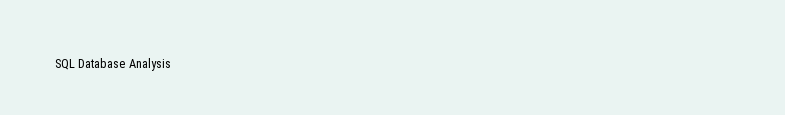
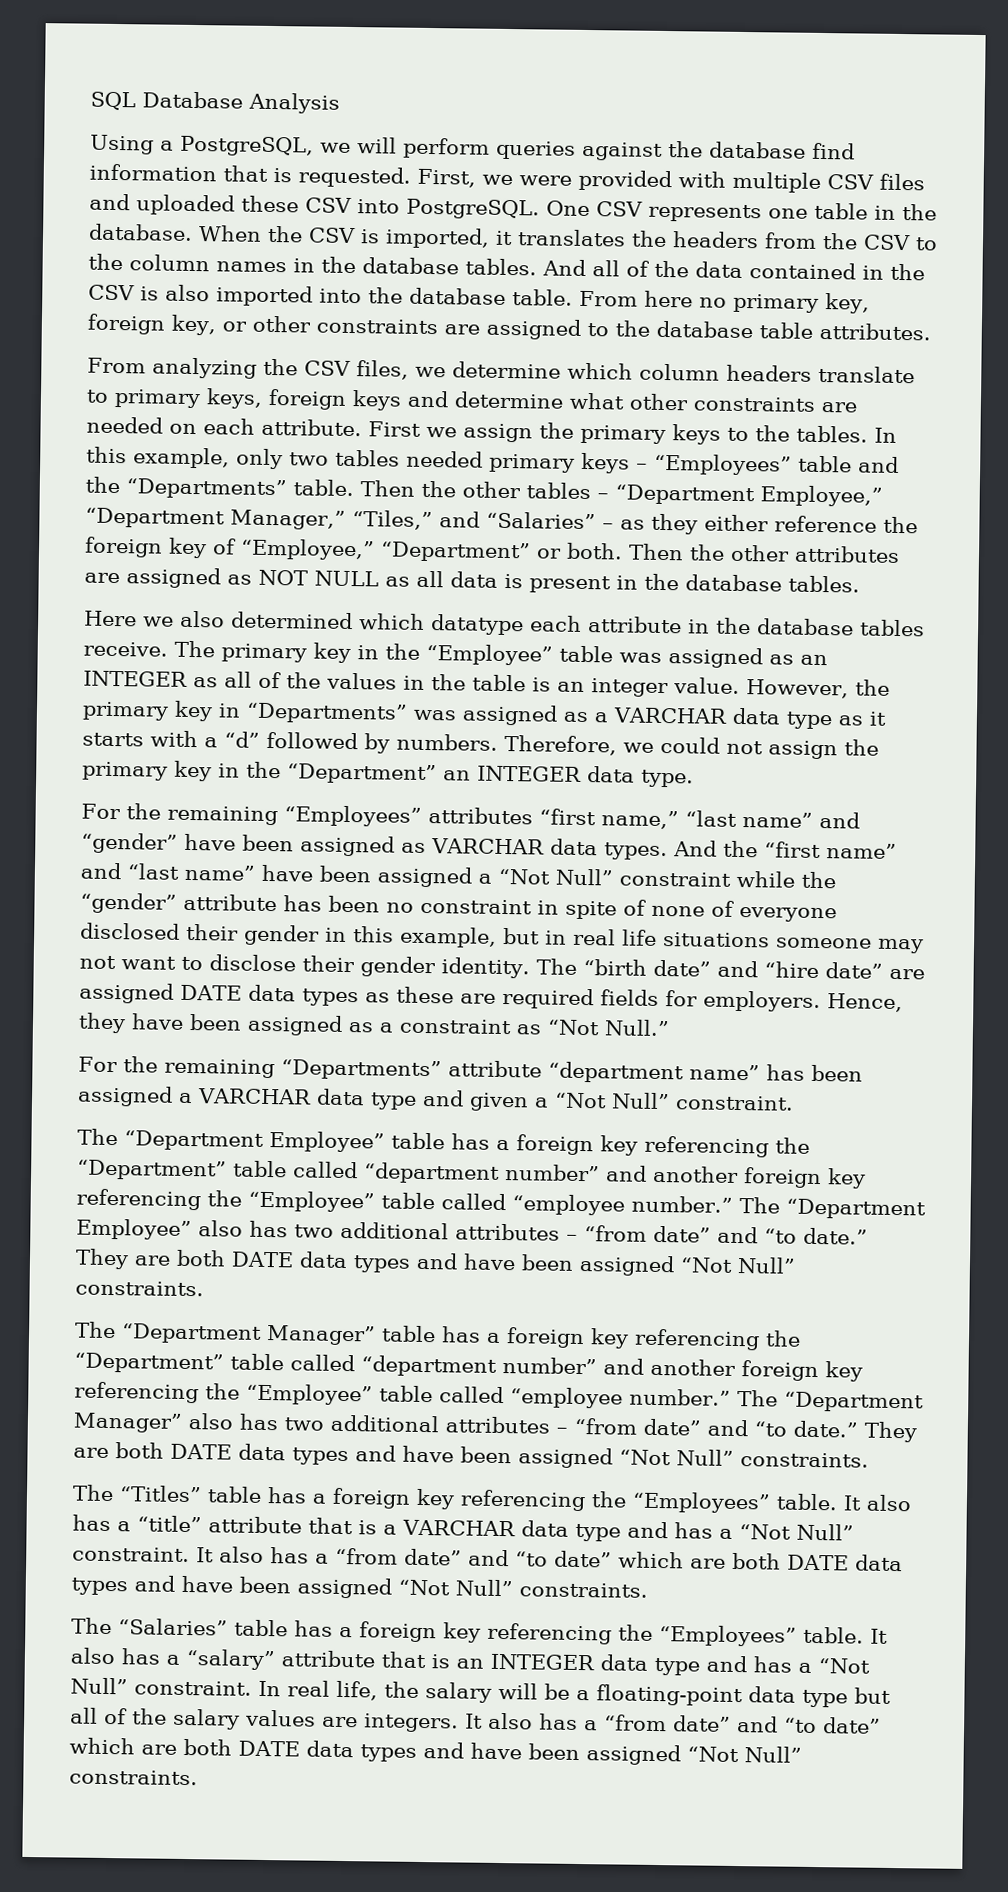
+ Using a PostgreSQL, we will perform queries against the database find information that is requested. First, we were provided with multiple CSV files and uploaded these CSV into PostgreSQL. One CSV represents one table in the database. When the CSV is imported, it translates the headers from the CSV to the column names in the database tables. And all of the data contained in the CSV is also imported into the database table. From here no primary key, foreign key, or other constraints are assigned to the database table attributes.
+ From analyzing the CSV files, we determine which column headers translate to primary keys, foreign keys and determine what other constraints are needed on each attribute. First we assign the primary keys to the tables. In this example, only two tables needed primary keys – “Employees” table and the “Departments” table. Then the other tables – “Department Employee,” “Department Manager,” “Tiles,” and “Salaries” – as they either reference the foreign key of “Employee,” “Department” or both. Then the other attributes are assigned as NOT NULL as all data is present in the database tables.
+ Here we also determined which datatype each attribute in the database tables receive. The primary key in the “Employee” table was assigned as an INTEGER as all of the values in the table is an integer value. However, the primary key in “Departments” was assigned as a VARCHAR data type as it starts with a “d” followed by numbers. Therefore, we could not assign the primary key in the “Department” an INTEGER data type.
+ For the remaining “Employees” attributes “first name,” “last name” and “gender” have been assigned as VARCHAR data types. And the “first name” and “last name” have been assigned a “Not Null” constraint while the “gender” attribute has been no constraint in spite of none of everyone disclosed their gender in this example, but in real life situations someone may not want to disclose their gender identity. The “birth date” and “hire date” are assigned DATE data types as these are required fields for employers. Hence, they have been assigned as a constraint as “Not Null.”
+ For the remaining “Departments” attribute “department name” has been assigned a VARCHAR data type and given a “Not Null” constraint.
+ The “Department Employee” table has a foreign key referencing the “Department” table called “department number” and another foreign key referencing the “Employee” table called “employee number.” The “Department Employee” also has two additional attributes – “from date” and “to date.” They are both DATE data types and have been assigned “Not Null” constraints.
+ The “Department Manager” table has a foreign key referencing the “Department” table called “department number” and another foreign key referencing the “Employee” table called “employee number.” The “Department Manager” also has two additional attributes – “from date” and “to date.” They are both DATE data types and have been assigned “Not Null” constraints.
+ The “Titles” table has a foreign key referencing the “Employees” table. It also has a “title” attribute that is a VARCHAR data type and has a “Not Null” constraint. It also has a “from date” and “to date” which are both DATE data types and have been assigned “Not Null” constraints.
+ The “Salaries” table has a foreign key referencing the “Employees” table. It also has a “salary” attribute that is an INTEGER data type and has a “Not Null” constraint. In real life, the salary will be a floating-point data type but all of the salary values are integers. It also has a “from date” and “to date” which are both DATE data types and have been assigned “Not Null” constraints.

